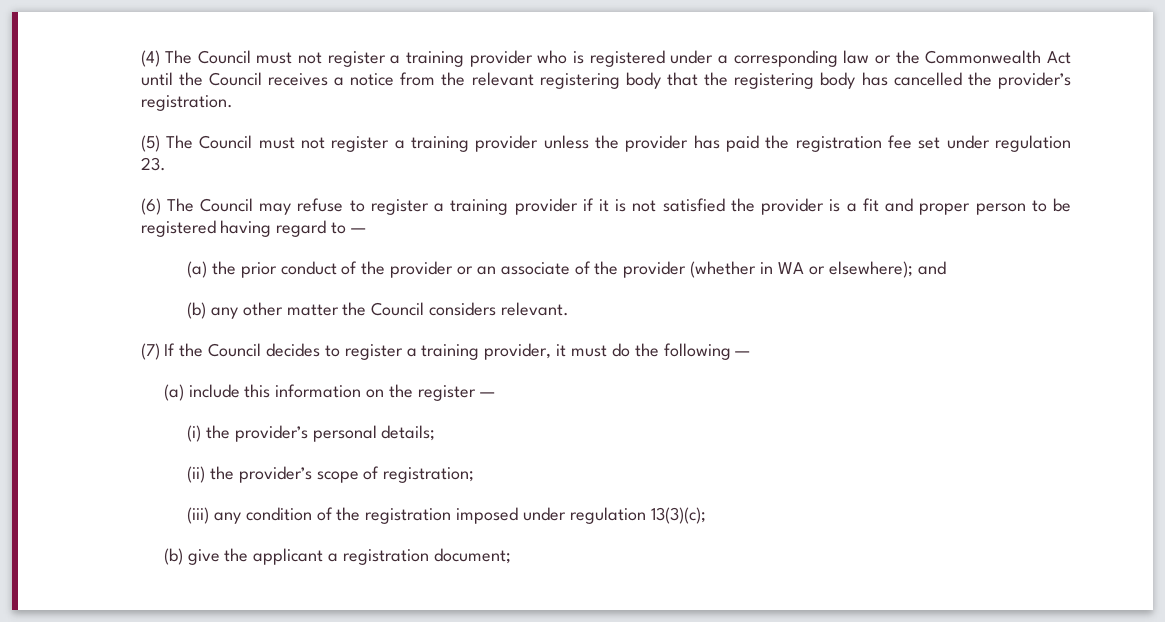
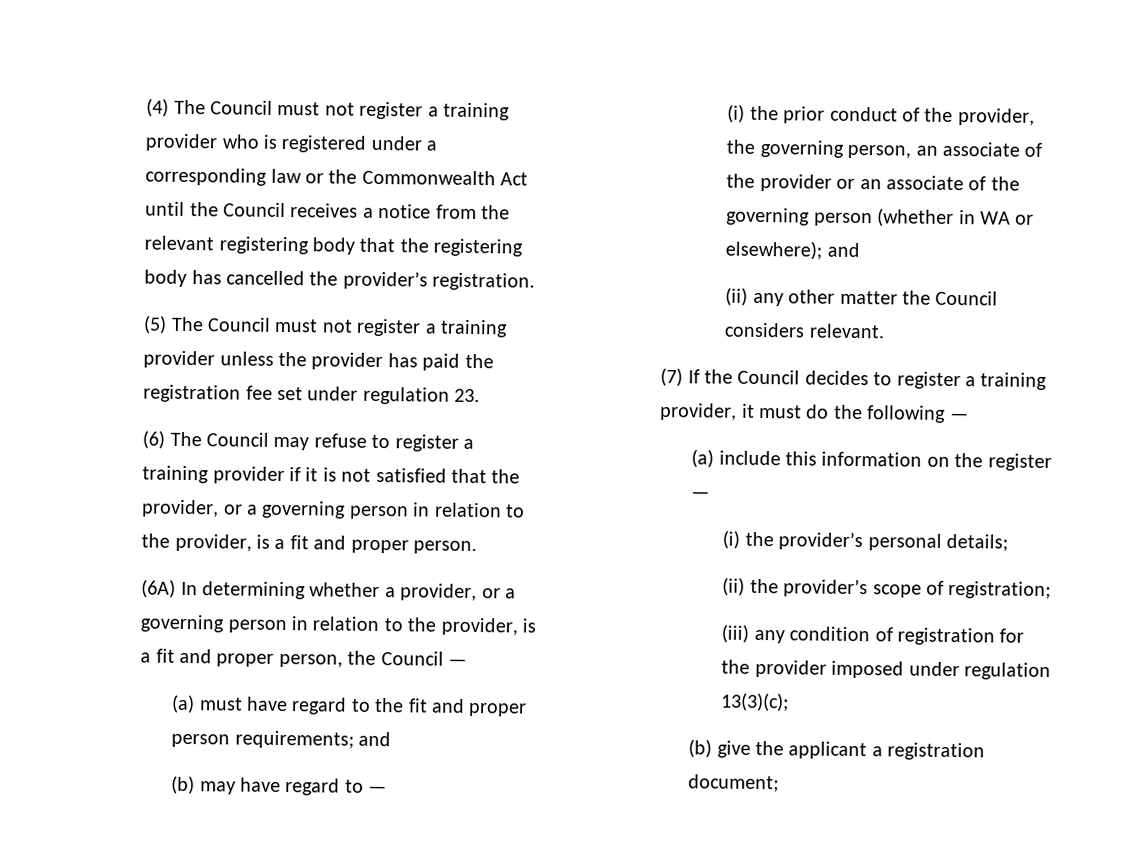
- (6) The Council may refuse to register a training provider if it is not satisfied the provider is a fit and proper person to be registered having regard to —
+ (6) The Council may refuse to register a training provider if it is not satisfied that the provider, or a governing person in relation to the provider, is a fit and proper person.
+ (6A) In determining whether a provider, or a governing person in relation to the provider, is a fit and proper person, the Council —
+ (a) must have regard to the fit and proper person requirements; and
+ (b) may have regard to —
- (a) the prior conduct of the provider or an associate of the provider (whether in WA or elsewhere); and
+ (i) the prior conduct of the provider, the governing person, an associate of the provider or an associate of the governing person (whether in WA or elsewhere); and
- (b) any other matter the Council considers relevant.
+ (ii) any other matter the Council considers relevant.
- (iii) any condition of the registration imposed under regulation 13(3)(c);
+ (iii) any condition of registration for the provider imposed under regulation 13(3)(c);

